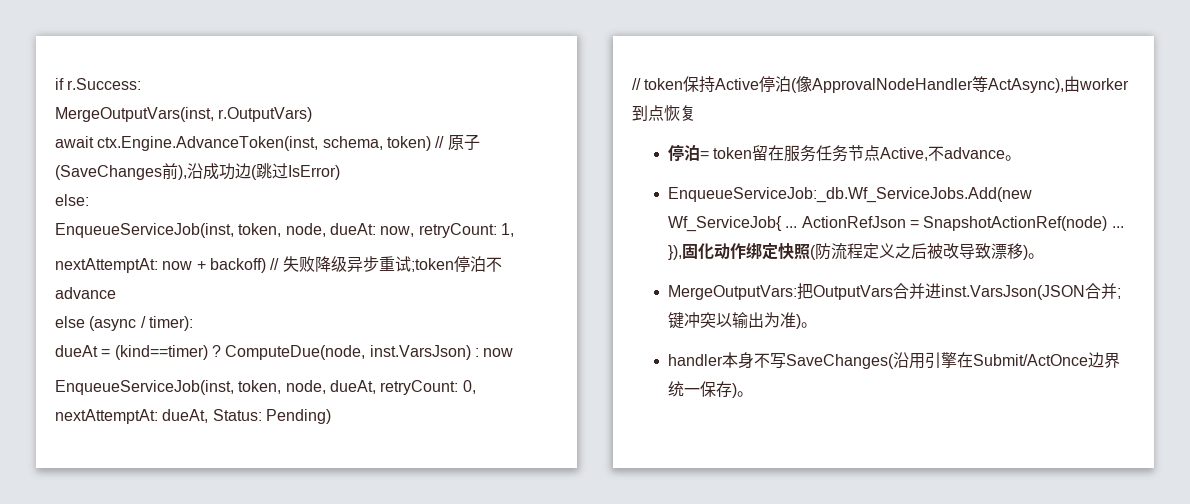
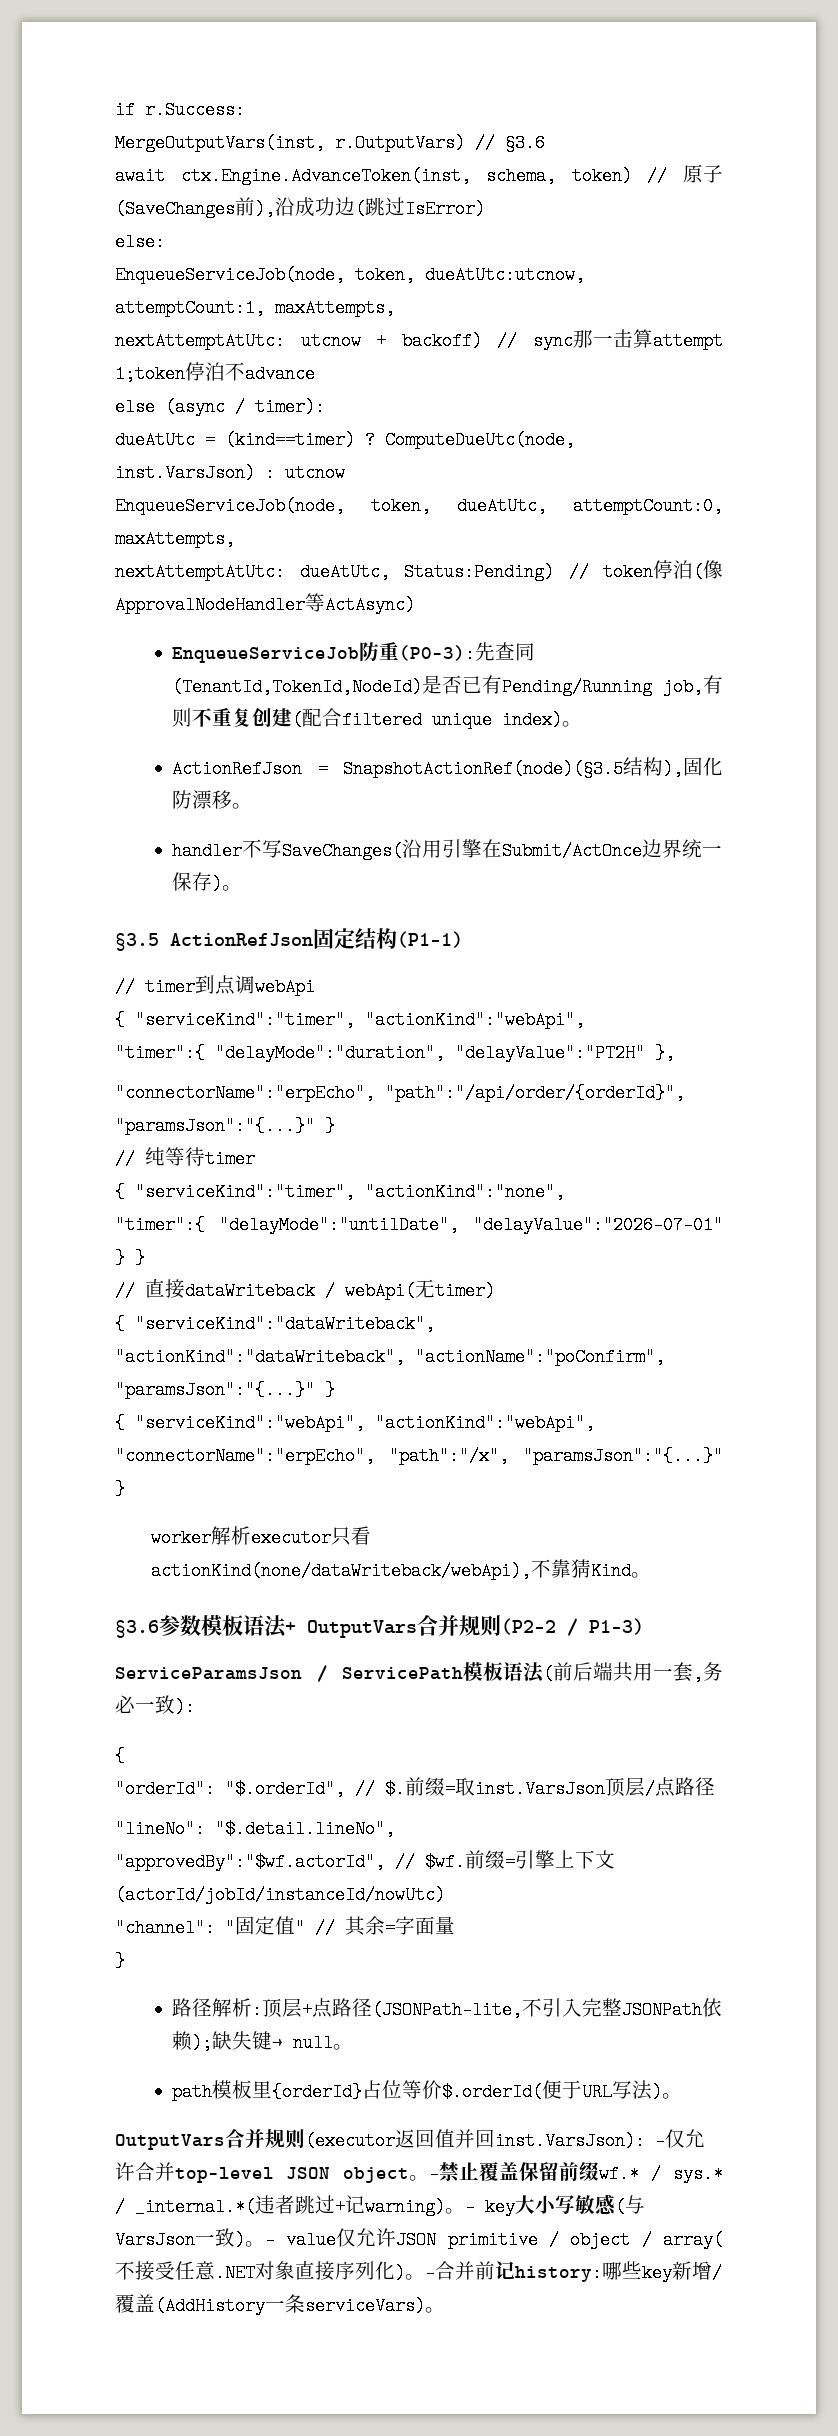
- MergeOutputVars(inst, r.OutputVars)
+ MergeOutputVars(inst, r.OutputVars) // §3.6
- EnqueueServiceJob(inst, token, node, dueAt: now, retryCount: 1,
- nextAttemptAt: now + backoff) // 失败降级异步重试;token停泊不advance
+ EnqueueServiceJob(node, token, dueAtUtc:utcnow, attemptCount:1, maxAttempts,
+ nextAttemptAtUtc: utcnow + backoff) // sync那一击算attempt 1;token停泊不advance
- dueAt = (kind==timer) ?
+ dueAtUtc = (kind==timer) ?
- ComputeDue(node, inst.VarsJson) : now
- EnqueueServiceJob(inst, token, node, dueAt, retryCount: 0, nextAttemptAt: dueAt, Status: Pending)
- // token保持Active停泊(像ApprovalNodeHandler等ActAsync),由worker到点恢复
- 停泊= token留在服务任务节点Active,不advance。
- EnqueueServiceJob:_db.Wf_ServiceJobs.Add(new Wf_ServiceJob{ ... ActionRefJson = SnapshotActionRef(node) ... }),固化动作绑定快照(防流程定义之后被改导致漂移)。
- MergeOutputVars:把OutputVars合并进inst.VarsJson(JSON合并;键冲突以输出为准)。
+ ComputeDueUtc(node, inst.VarsJson) : utcnow
+ EnqueueServiceJob(node, token, dueAtUtc, attemptCount:0, maxAttempts,
+ nextAttemptAtUtc: dueAtUtc, Status:Pending) // token停泊(像ApprovalNodeHandler等ActAsync)
+ EnqueueServiceJob防重(P0-3):先查同(TenantId,TokenId,NodeId)是否已有Pending/Running job,有则不重复创建(配合filtered unique index)。
+ ActionRefJson = SnapshotActionRef(node)(§3.5结构),固化防漂移。
- handler本身不写SaveChanges(沿用引擎在Submit/ActOnce边界统一保存)。
+ handler不写SaveChanges(沿用引擎在Submit/ActOnce边界统一保存)。
+ §3.5 ActionRefJson固定结构(P1-1)
+ // timer到点调webApi
+ { "serviceKind":"timer", "actionKind":"webApi",
+ "timer":{ "delayMode":"duration", "delayValue":"PT2H" },
+ "connectorName":"erpEcho", "path":"/api/order/{orderId}", "paramsJson":"{...}" }
+ // 纯等待timer
+ { "serviceKind":"timer", "actionKind":"none",
+ "timer":{ "delayMode":"untilDate", "delayValue":"2026-07-01" } }
+ // 直接dataWriteback / webApi(无timer)
+ { "serviceKind":"dataWriteback", "actionKind":"dataWriteback", "actionName":"poConfirm", "paramsJson":"{...}" }
+ { "serviceKind":"webApi", "actionKind":"webApi", "connectorName":"erpEcho", "path":"/x", "paramsJson":"{...}" }
+ worker解析executor只看actionKind(none/dataWriteback/webApi),不靠猜Kind。
+ §3.6参数模板语法+ OutputVars合并规则(P2-2 / P1-3)
+ ServiceParamsJson / ServicePath模板语法(前后端共用一套,务必一致):
+ {
+ "orderId": "$.orderId", // $.前缀=取inst.VarsJson顶层/点路径
+ "lineNo": "$.detail.lineNo",
+ "approvedBy":"$wf.actorId", // $wf.前缀=引擎上下文(actorId/jobId/instanceId/nowUtc)
+ "channel": "固定值" // 其余=字面量
+ }
+ 路径解析:顶层+点路径(JSONPath-lite,不引入完整JSONPath依赖);缺失键→ null。
+ path模板里{orderId}占位等价$.orderId(便于URL写法)。
+ OutputVars合并规则(executor返回值并回inst.VarsJson): -仅允许合并top-level JSON object。-禁止覆盖保留前缀wf.* / sys.* / _internal.*(违者跳过+记warning)。- key大小写敏感(与VarsJson一致)。- value仅允许JSON primitive / object / array(不接受任意.NET对象直接序列化)。-合并前记history:哪些key新增/覆盖(AddHistory一条serviceVars)。

